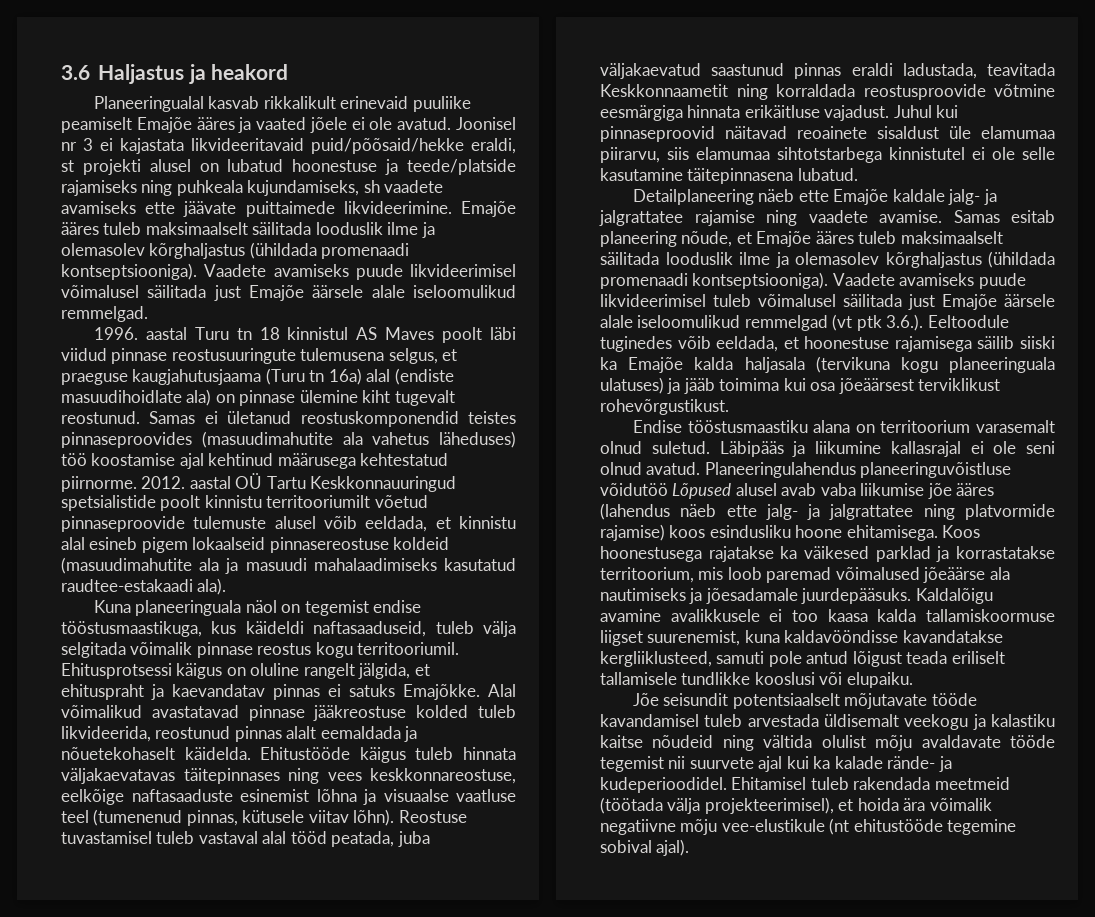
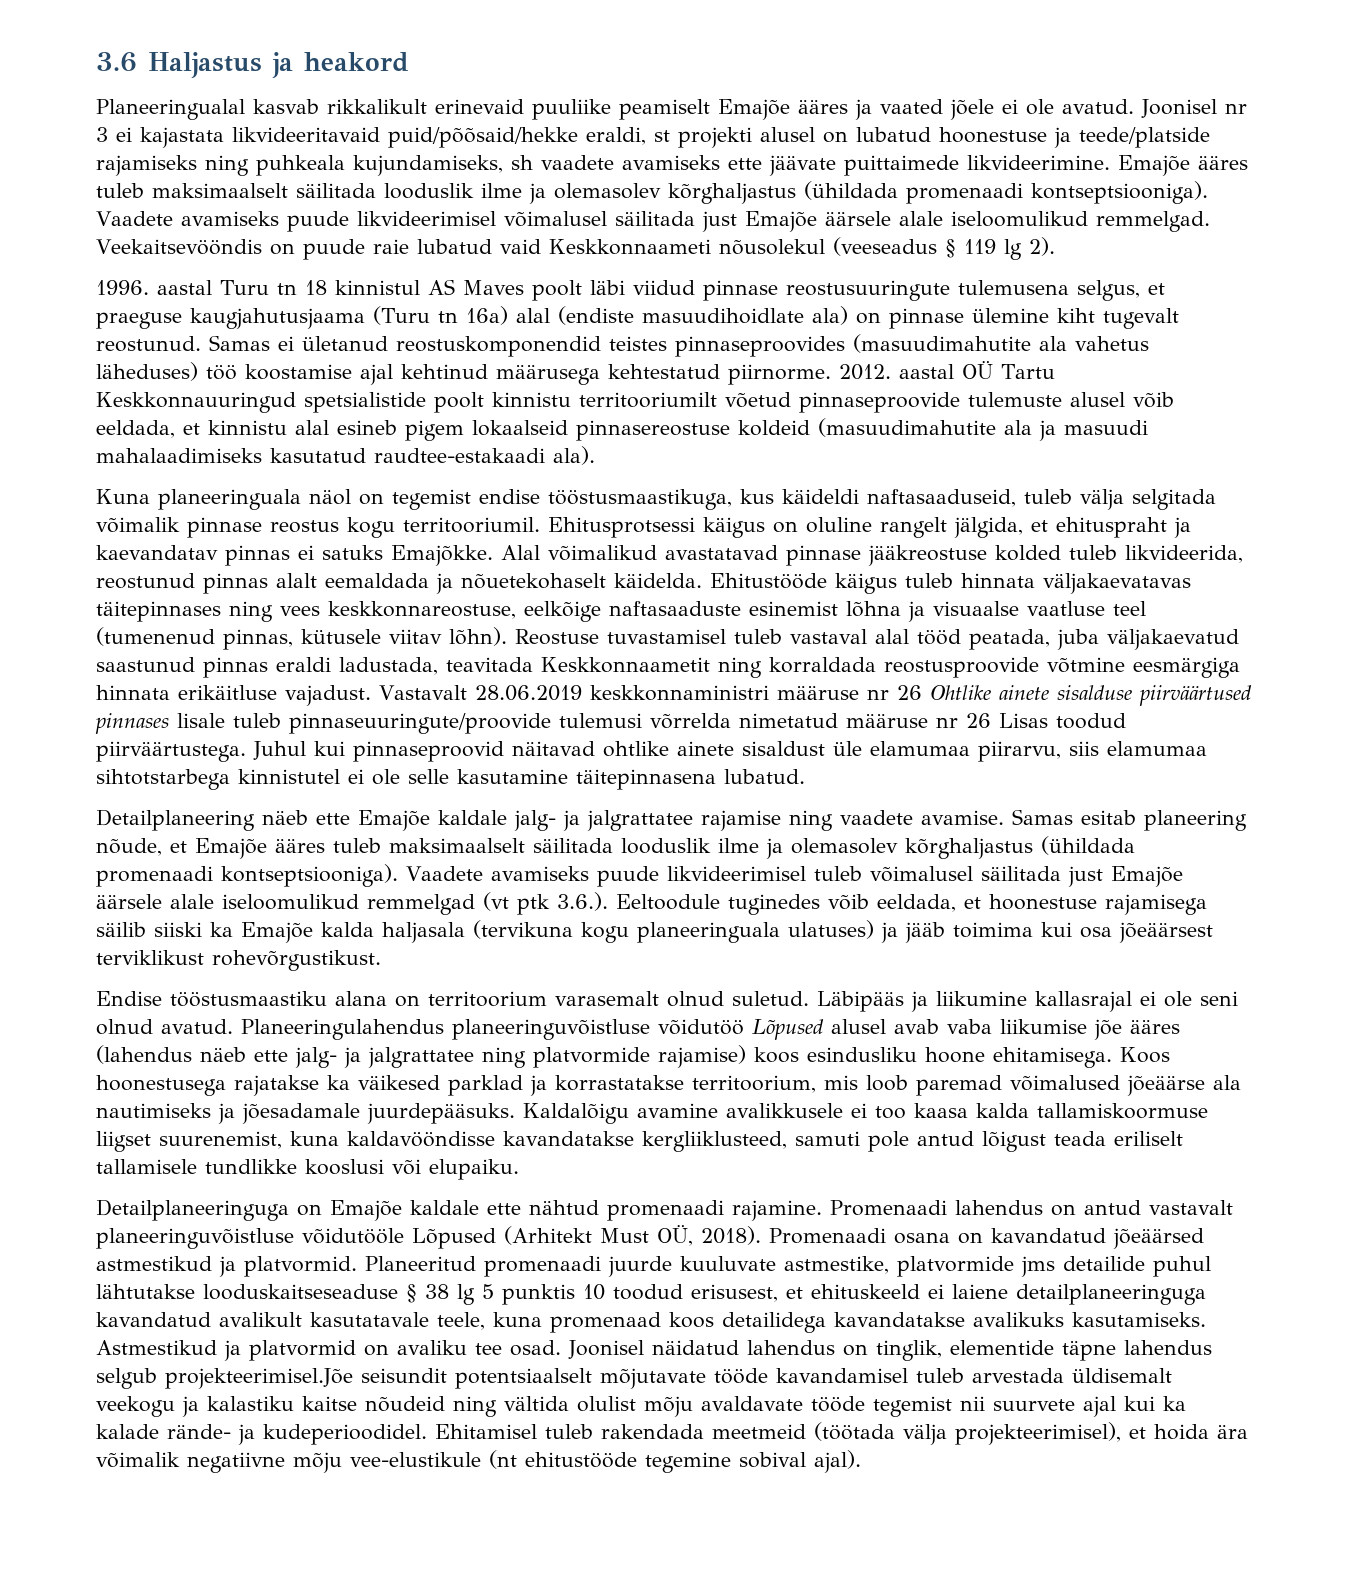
+ Veekaitsevööndis on puude raie lubatud vaid Keskkonnaameti nõusolekul (veeseadus § 119 lg 2).
+ Vastavalt 28.06.2019 keskkonnaministri määruse nr 26 Ohtlike ainete sisalduse piirväärtused pinnases lisale tuleb pinnaseuuringute/proovide tulemusi võrrelda nimetatud määruse nr 26 Lisas toodud piirväärtustega.
- Juhul kui pinnaseproovid näitavad reoainete sisaldust üle elamumaa piirarvu, siis elamumaa sihtotstarbega kinnistutel ei ole selle kasutamine täitepinnasena lubatud.
+ Juhul kui pinnaseproovid näitavad ohtlike ainete sisaldust üle elamumaa piirarvu, siis elamumaa sihtotstarbega kinnistutel ei ole selle kasutamine täitepinnasena lubatud.
- Jõe seisundit potentsiaalselt mõjutavate tööde kavandamisel tuleb arvestada üldisemalt veekogu ja kalastiku kaitse nõudeid ning vältida olulist mõju avaldavate tööde tegemist nii suurvete ajal kui ka kalade rände- ja kudeperioodidel.
+ Detailplaneeringuga on Emajõe kaldale ette nähtud promenaadi rajamine. Promenaadi lahendus on antud vastavalt planeeringuvõistluse võidutööle Lõpused (Arhitekt Must OÜ, 2018). Promenaadi osana on kavandatud jõeäärsed astmestikud ja platvormid. Planeeritud promenaadi juurde kuuluvate astmestike, platvormide jms detailide puhul lähtutakse looduskaitseseaduse § 38 lg 5 punktis 10 toodud erisusest, et ehituskeeld ei laiene detailplaneeringuga kavandatud avalikult kasutatavale teele, kuna promenaad koos detailidega kavandatakse avalikuks kasutamiseks. Astmestikud ja platvormid on avaliku tee osad. Joonisel näidatud lahendus on tinglik, elementide täpne lahendus selgub projekteerimisel.Jõe seisundit potentsiaalselt mõjutavate tööde kavandamisel tuleb arvestada üldisemalt veekogu ja kalastiku kaitse nõudeid ning vältida olulist mõju avaldavate tööde tegemist nii suurvete ajal kui ka kalade rände- ja kudeperioodidel.

